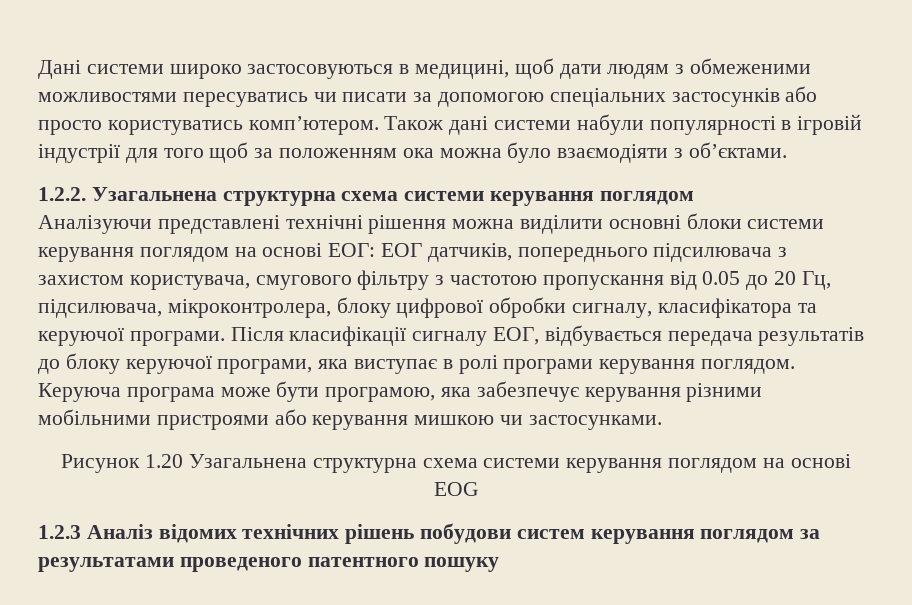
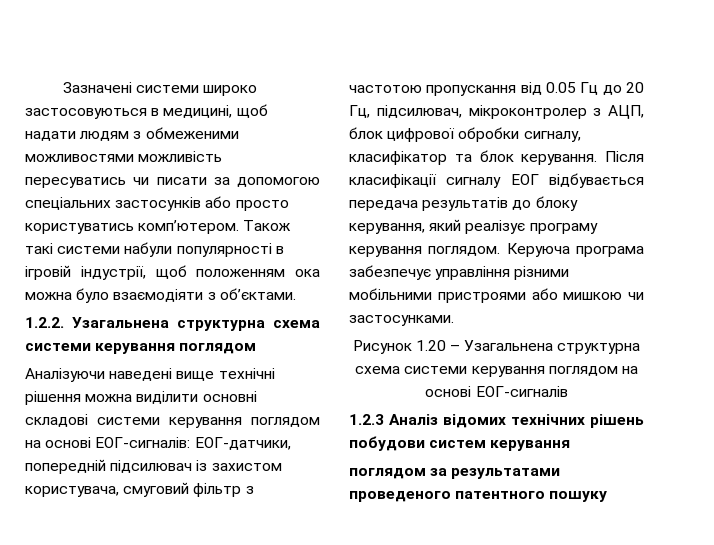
- Дані системи широко застосовуються в медицині, щоб дати людям з обмеженими можливостями пересуватись чи писати за допомогою спеціальних застосунків або просто користуватись комп’ютером.
+ Зазначені системи широко застосовуються в медицині, щоб надати людям з обмеженими можливостями можливість пересуватись чи писати за допомогою спеціальних застосунків або просто користуватись комп’ютером.
- Також дані системи набули популярності в ігровій індустрії для того щоб за положенням ока можна було взаємодіяти з об’єктами.
+ Також такі системи набули популярності в ігровій індустрії, щоб положенням ока можна було взаємодіяти з об’єктами.
- Аналізуючи представлені технічні рішення можна виділити основні блоки системи керування поглядом на основі ЕОГ: ЕОГ датчиків, попереднього підсилювача з захистом користувача, смугового фільтру з частотою пропускання від 0.05 до 20 Гц, підсилювача, мікроконтролера, блоку цифрової обробки сигналу, класифікатора та керуючої програми.
+ Аналізуючи наведені вище технічні рішення можна виділити основні складові системи керування поглядом на основі ЕОГ-сигналів: ЕОГ-датчики, попередній підсилювач із захистом користувача, смуговий фільтр з частотою пропускання від 0.05 Гц до 20 Гц, підсилювач, мікроконтролер з АЦП, блок цифрової обробки сигналу, класифікатор та блок керування.
- Після класифікації сигналу ЕОГ, відбувається передача результатів до блоку керуючої програми, яка виступає в ролі програми керування поглядом. Керуюча програма може бути програмою, яка забезпечує керування різними мобільними пристроями або керування мишкою чи застосунками.
+ Після класифікації сигналу ЕОГ відбувається передача результатів до блоку керування, який реалізує програму керування поглядом. Керуюча програма забезпечує управління різними мобільними пристроями або мишкою чи застосунками.
- Рисунок 1.20 Узагальнена структурна схема системи керування поглядом на основі EOG
+ Рисунок 1.20 – Узагальнена структурна схема системи керування поглядом на основі ЕОГ-сигналів
- 1.2.3 Аналіз відомих технічних рішень побудови систем керування поглядом за результатами проведеного патентного пошуку
+ 1.2.3 Аналіз відомих технічних рішень побудови систем керування
+ поглядом за результатами проведеного патентного пошуку

